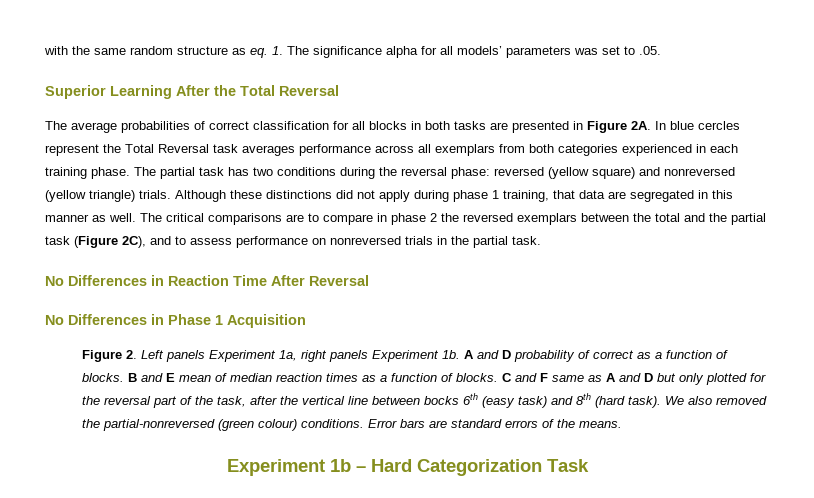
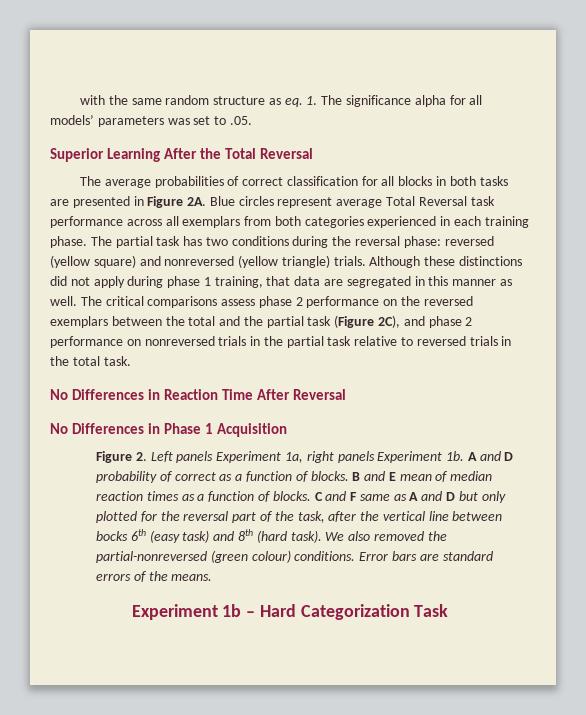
- In blue cercles represent the Total Reversal task averages performance across all exemplars from both categories experienced in each training phase.
+ Blue circles represent average Total Reversal task performance across all exemplars from both categories experienced in each training phase.
- The critical comparisons are to compare in phase 2 the reversed exemplars between the total and the partial task (Figure 2C), and to assess performance on nonreversed trials in the partial task.
+ The critical comparisons assess phase 2 performance on the reversed exemplars between the total and the partial task (Figure 2C), and phase 2 performance on nonreversed trials in the partial task relative to reversed trials in the total task.

